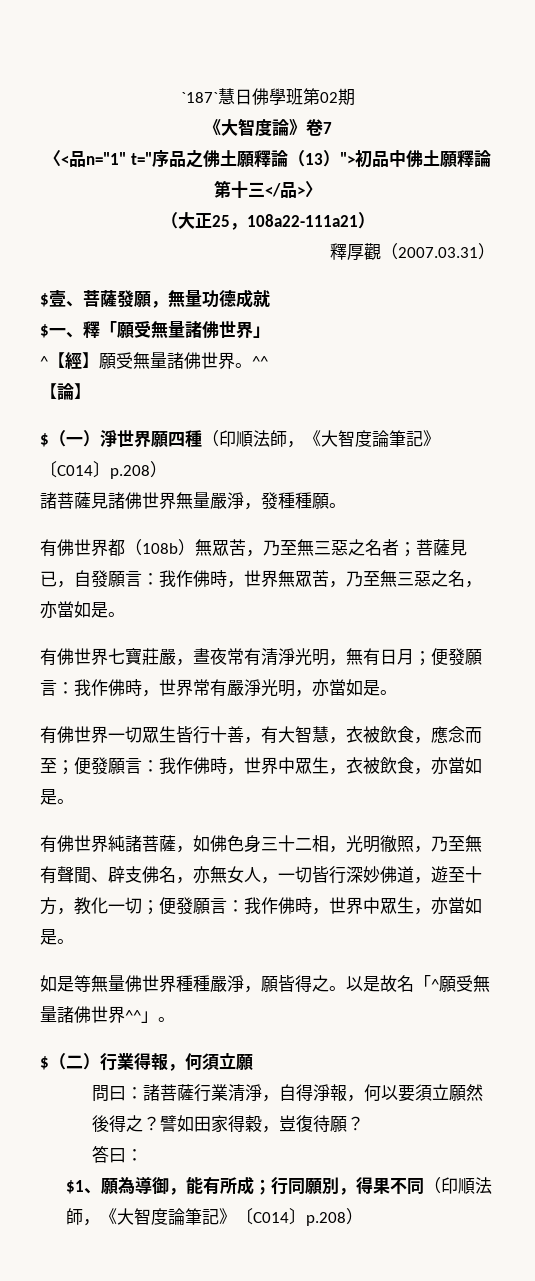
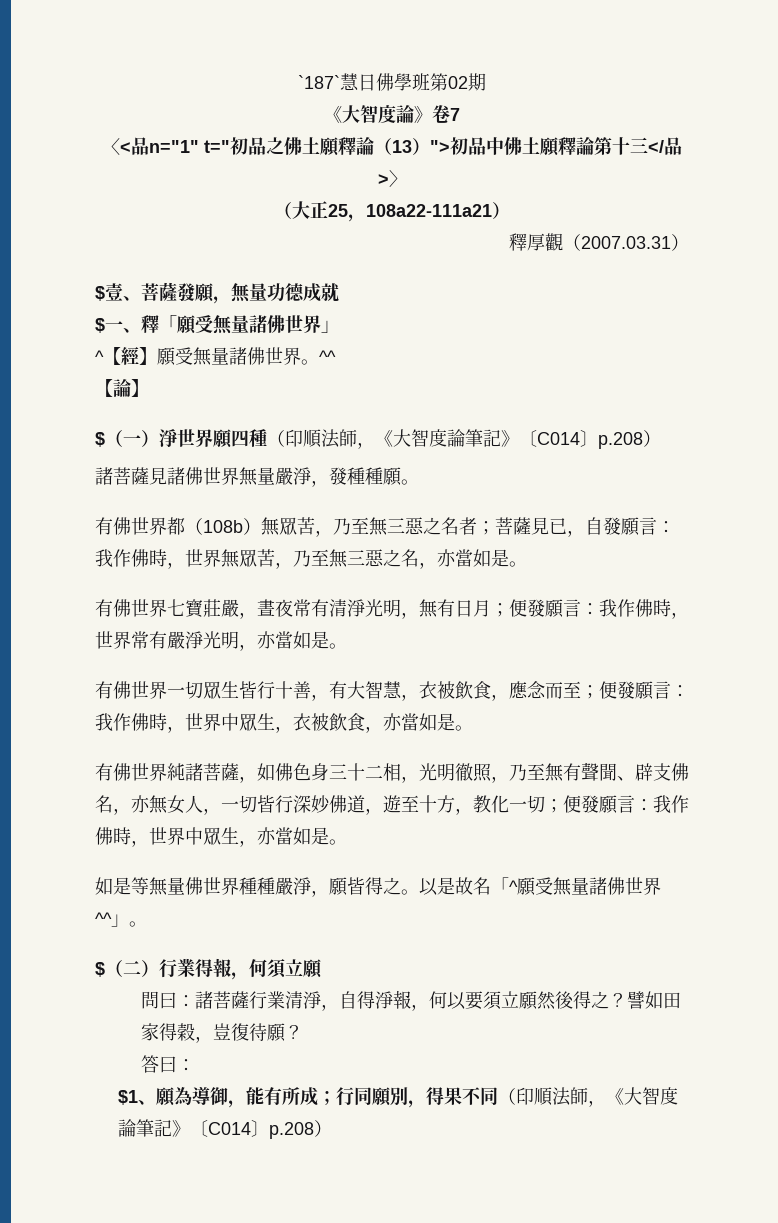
- 〈<品n="1" t="序品之佛土願釋論（13）">初品中佛土願釋論第十三</品>〉
+ 〈<品n="1" t="初品之佛土願釋論（13）">初品中佛土願釋論第十三</品>〉

